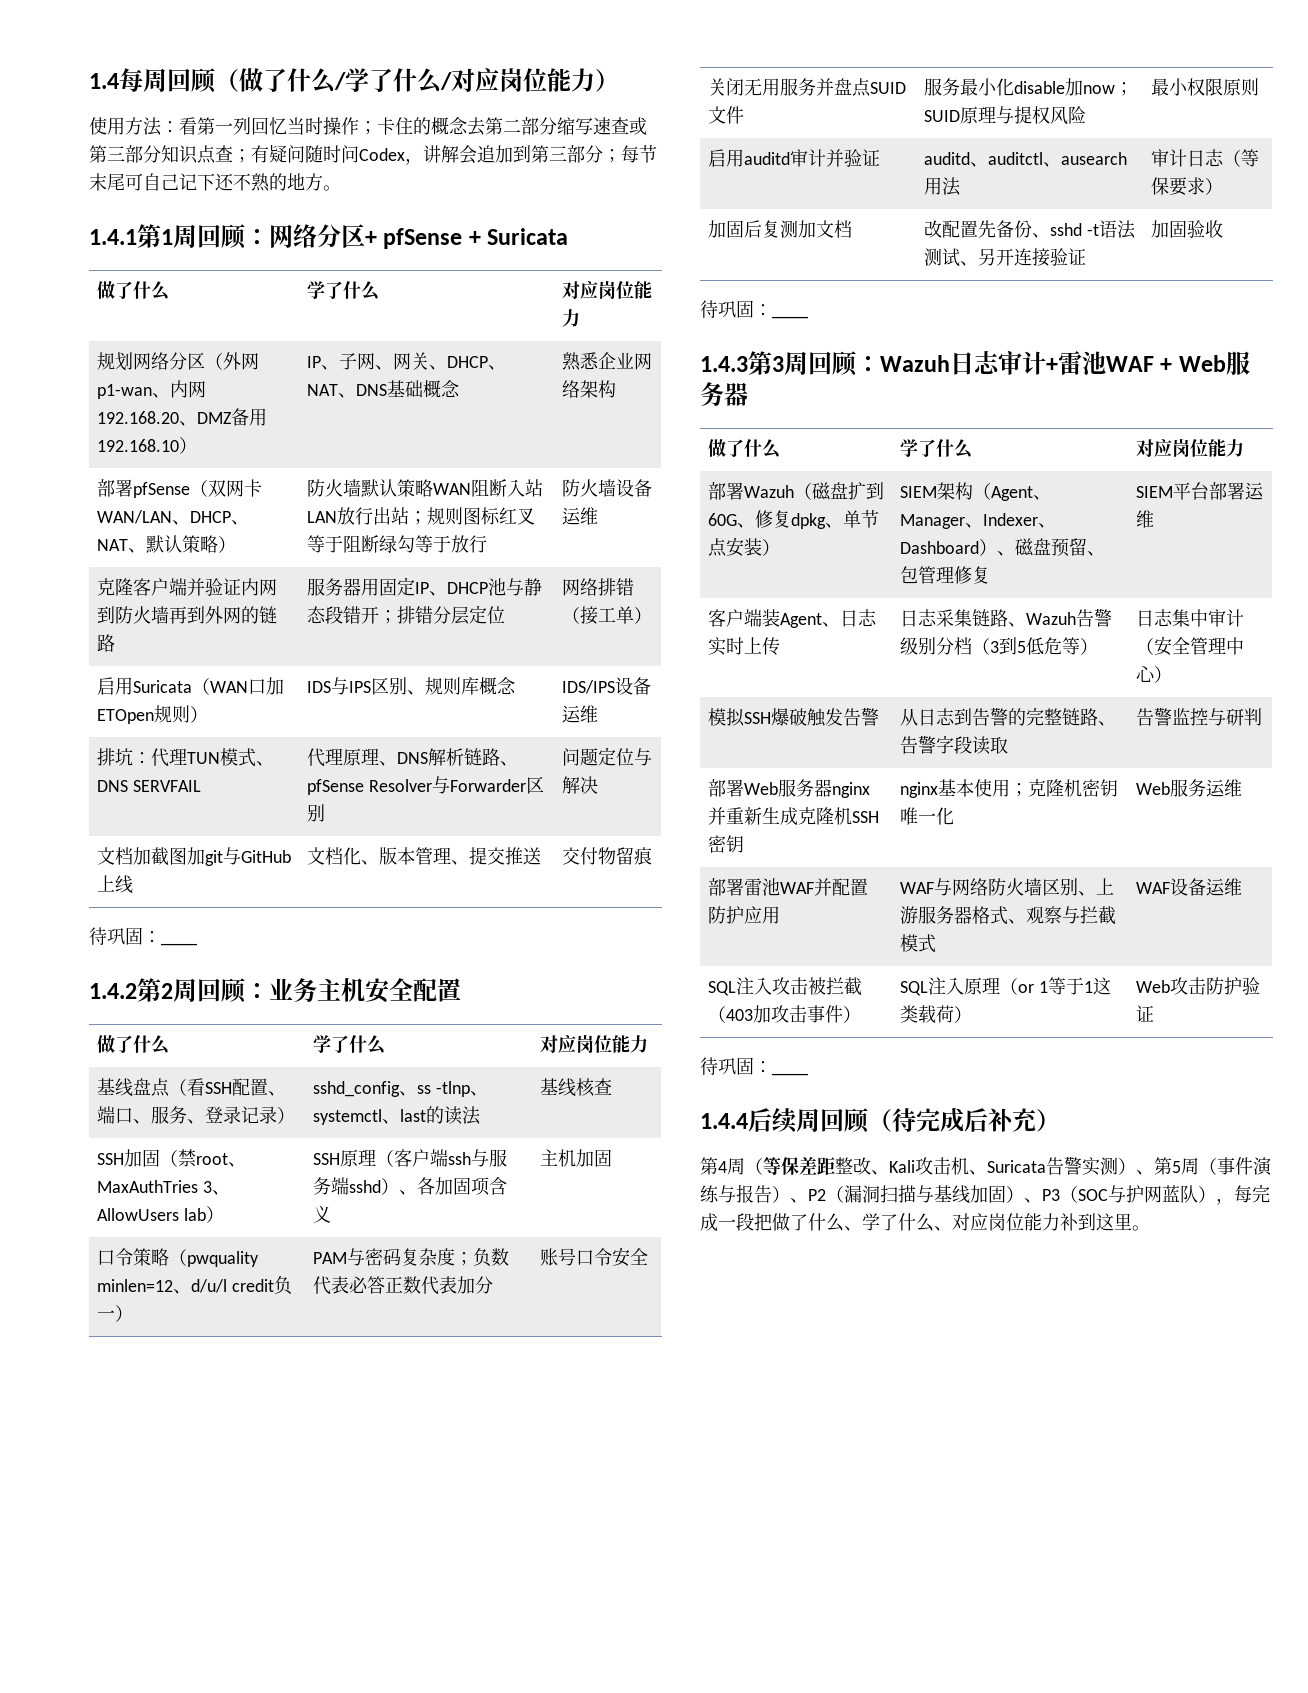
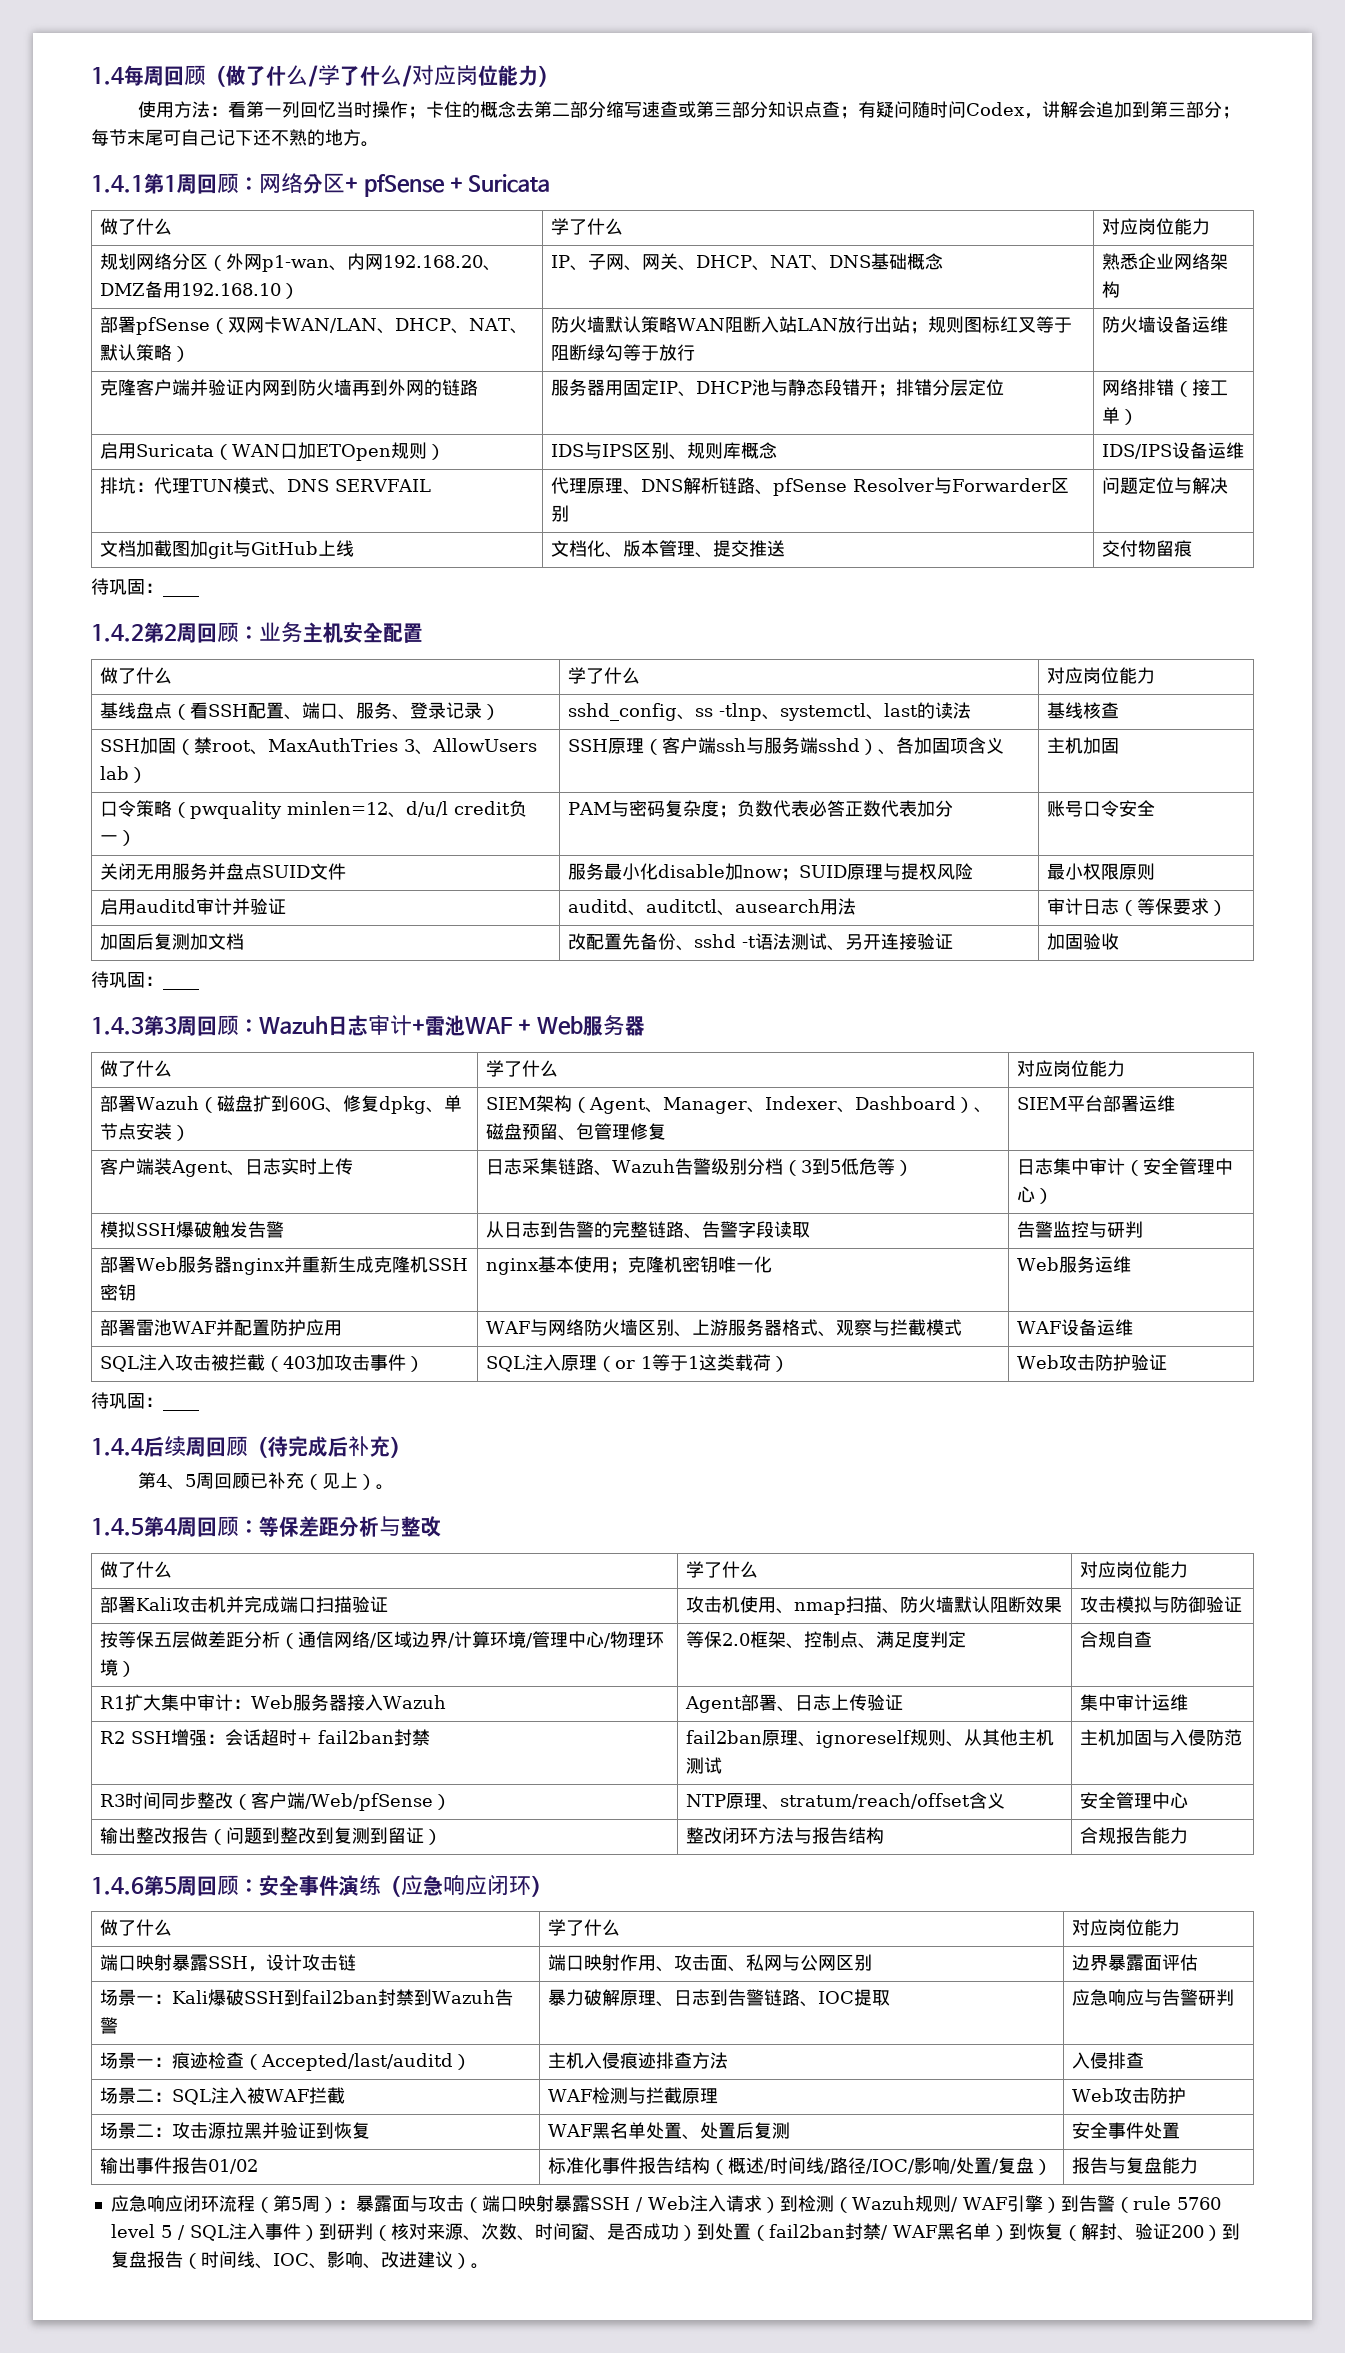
- 第4周（等保差距整改、Kali攻击机、Suricata告警实测）、第5周（事件演练与报告）、P2（漏洞扫描与基线加固）、P3（SOC与护网蓝队），每完成一段把做了什么、学了什么、对应岗位能力补到这里。
+ 第4、5周回顾已补充（见上）。
+ 1.4.5第4周回顾：等保差距分析与整改
+ 做了什么 | 学了什么 | 对应岗位能力
+ 部署Kali攻击机并完成端口扫描验证 | 攻击机使用、nmap扫描、防火墙默认阻断效果 | 攻击模拟与防御验证
+ 按等保五层做差距分析（通信网络/区域边界/计算环境/管理中心/物理环境） | 等保2.0框架、控制点、满足度判定 | 合规自查
+ R1扩大集中审计：Web服务器接入Wazuh | Agent部署、日志上传验证 | 集中审计运维
+ R2 SSH增强：会话超时+ fail2ban封禁 | fail2ban原理、ignoreself规则、从其他主机测试 | 主机加固与入侵防范
+ R3时间同步整改（客户端/Web/pfSense） | NTP原理、stratum/reach/offset含义 | 安全管理中心
+ 输出整改报告（问题到整改到复测到留证） | 整改闭环方法与报告结构 | 合规报告能力
+ 1.4.6第5周回顾：安全事件演练（应急响应闭环）
+ 做了什么 | 学了什么 | 对应岗位能力
+ 端口映射暴露SSH，设计攻击链 | 端口映射作用、攻击面、私网与公网区别 | 边界暴露面评估
+ 场景一：Kali爆破SSH到fail2ban封禁到Wazuh告警 | 暴力破解原理、日志到告警链路、IOC提取 | 应急响应与告警研判
+ 场景一：痕迹检查（Accepted/last/auditd） | 主机入侵痕迹排查方法 | 入侵排查
+ 场景二：SQL注入被WAF拦截 | WAF检测与拦截原理 | Web攻击防护
+ 场景二：攻击源拉黑并验证到恢复 | WAF黑名单处置、处置后复测 | 安全事件处置
+ 输出事件报告01/02 | 标准化事件报告结构（概述/时间线/路径/IOC/影响/处置/复盘） | 报告与复盘能力
+ 应急响应闭环流程（第5周）：暴露面与攻击（端口映射暴露SSH / Web注入请求）到检测（Wazuh规则/ WAF引擎）到告警（rule 5760 level 5 / SQL注入事件）到研判（核对来源、次数、时间窗、是否成功）到处置（fail2ban封禁/ WAF黑名单）到恢复（解封、验证200）到复盘报告（时间线、IOC、影响、改进建议）。

